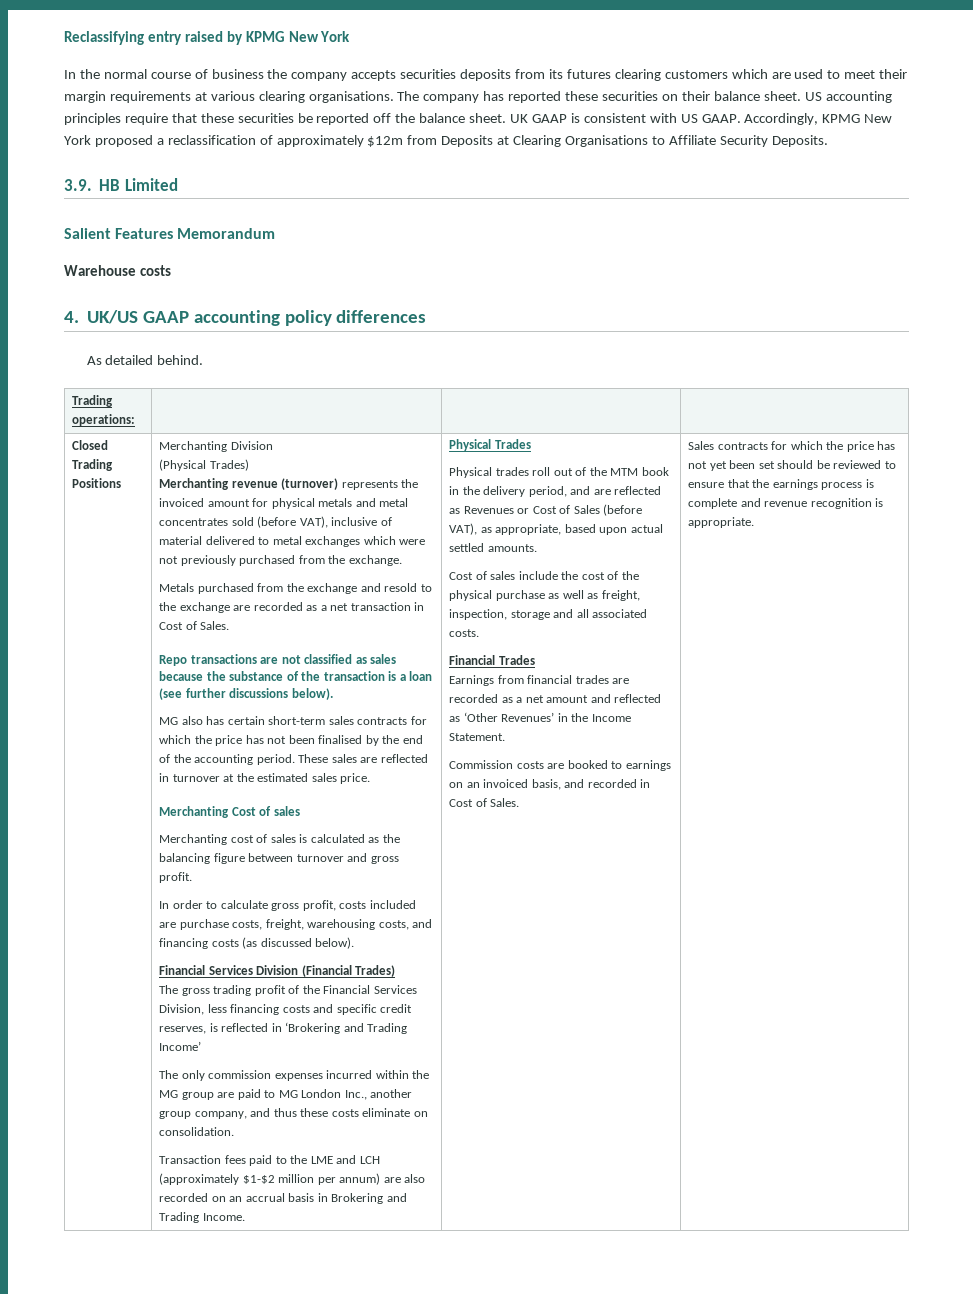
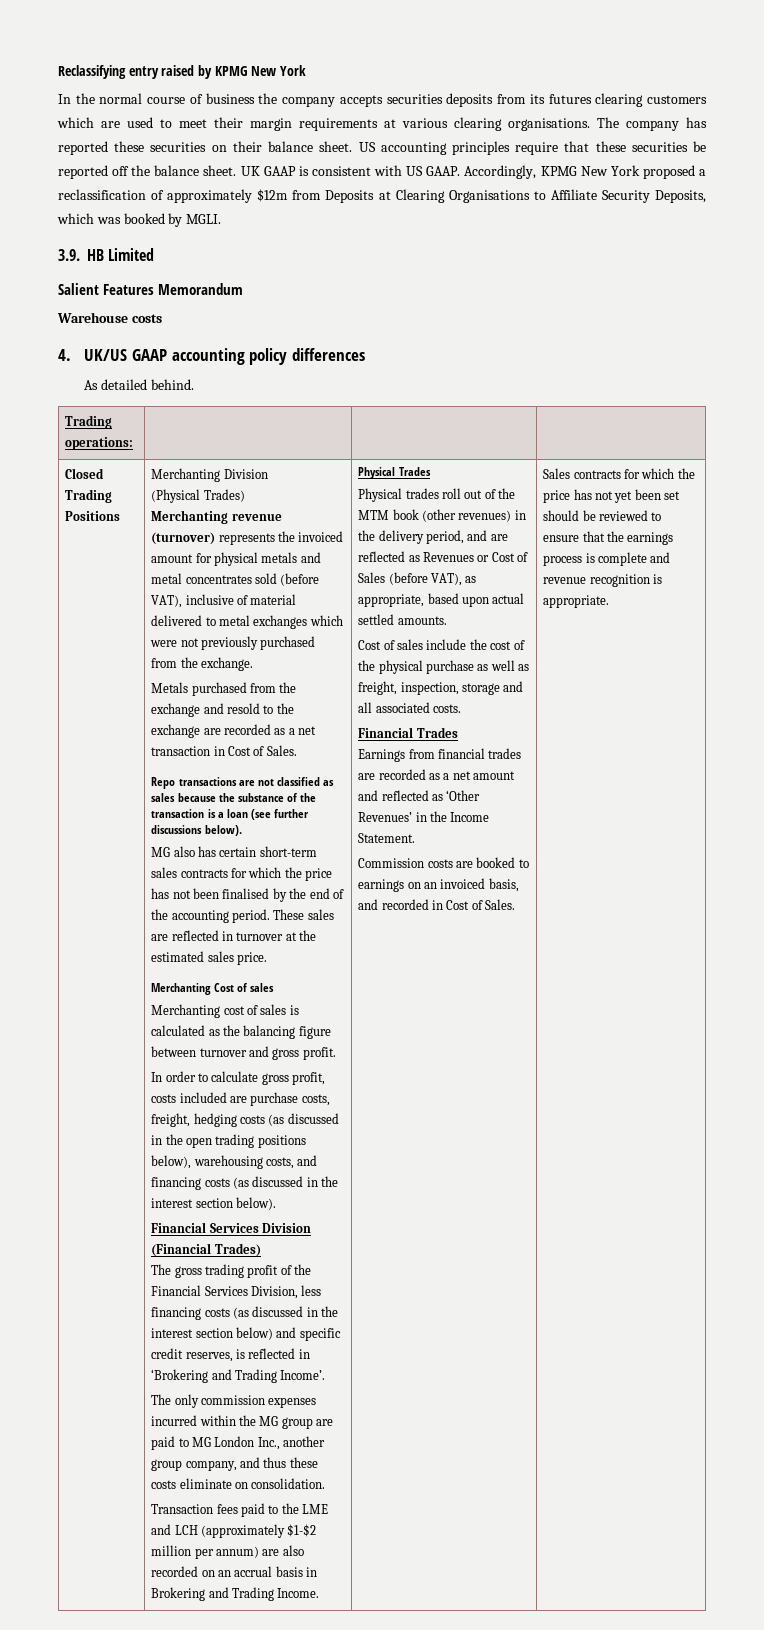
- Accordingly, KPMG New York proposed a reclassification of approximately $12m from Deposits at Clearing Organisations to Affiliate Security Deposits.
+ Accordingly, KPMG New York proposed a reclassification of approximately $12m from Deposits at Clearing Organisations to Affiliate Security Deposits, which was booked by MGLI.
- In order to calculate gross profit, costs included are purchase costs, freight, warehousing costs, and financing costs (as discussed below).
+ In order to calculate gross profit, costs included are purchase costs, freight, hedging costs (as discussed in the open trading positions below), warehousing costs, and financing costs (as discussed in the interest section below).
- The gross trading profit of the Financial Services Division, less financing costs and specific credit reserves, is reflected in ‘Brokering and Trading Income’
+ The gross trading profit of the Financial Services Division, less financing costs (as discussed in the interest section below) and specific credit reserves, is reflected in ‘Brokering and Trading Income’.
- Physical trades roll out of the MTM book in the delivery period, and are reflected as Revenues or Cost of Sales (before VAT), as appropriate, based upon actual settled amounts.
+ Physical trades roll out of the MTM book (other revenues) in the delivery period, and are reflected as Revenues or Cost of Sales (before VAT), as appropriate, based upon actual settled amounts.

